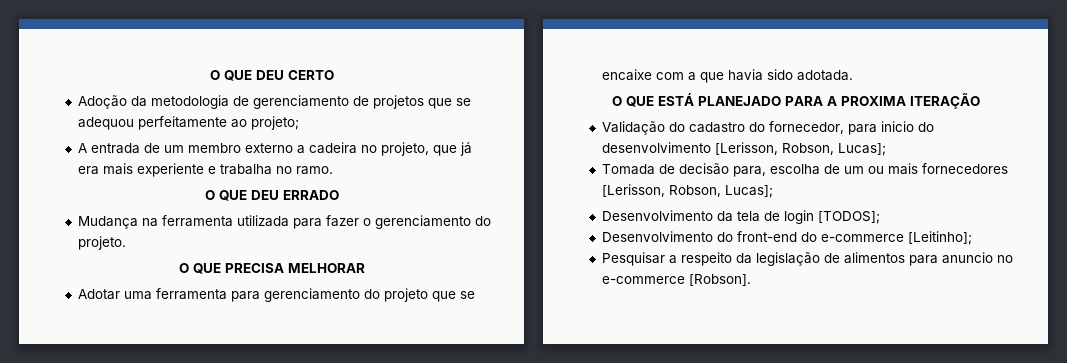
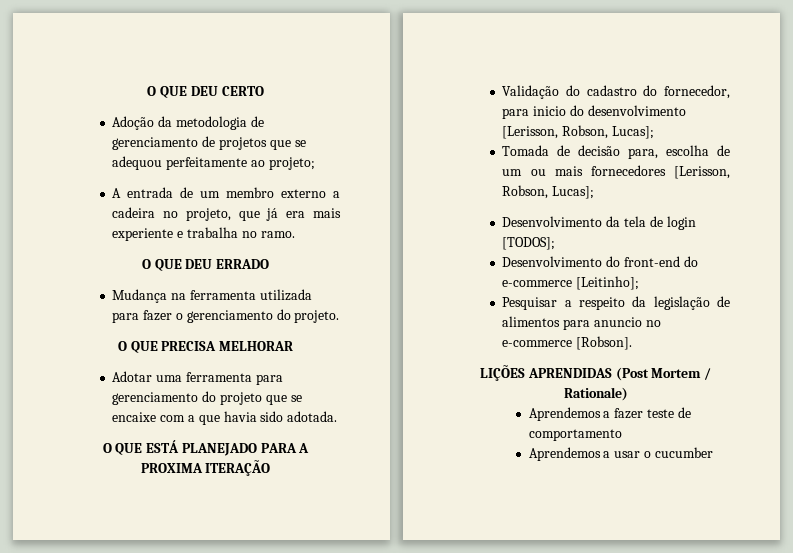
+ LIÇÕES APRENDIDAS (Post Mortem / Rationale)
+ Aprendemos a fazer teste de comportamento
+ Aprendemos a usar o cucumber

